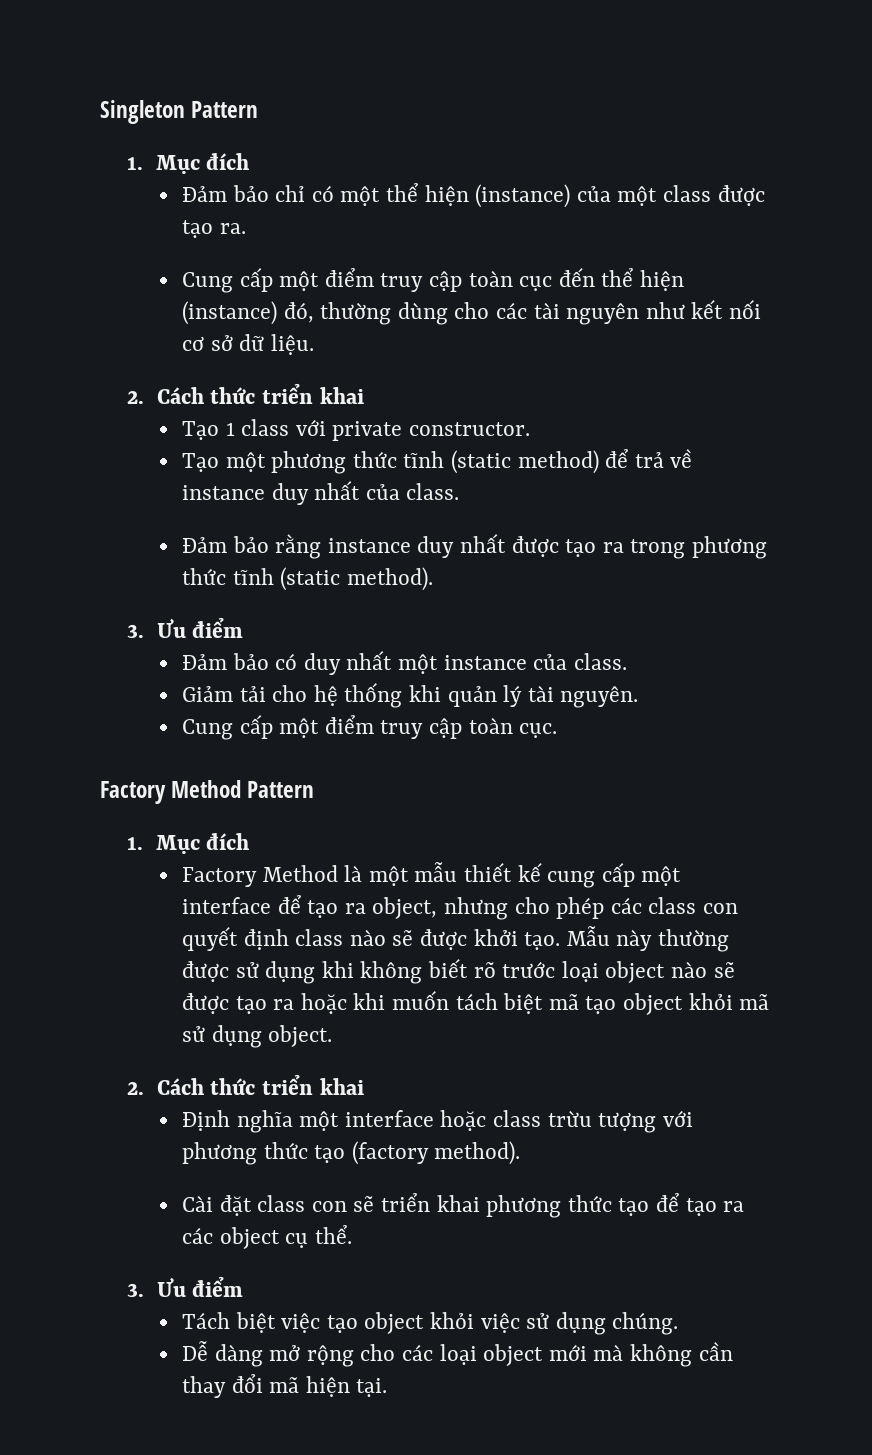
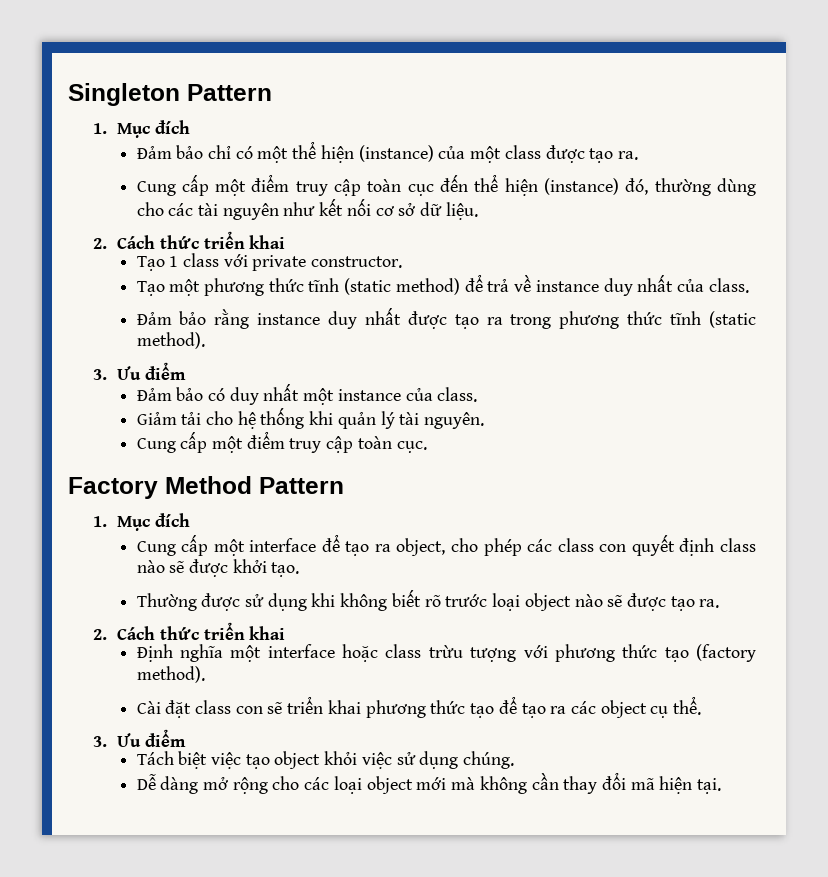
- Factory Method là một mẫu thiết kế cung cấp một interface để tạo ra object, nhưng cho phép các class con quyết định class nào sẽ được khởi tạo. Mẫu này thường được sử dụng khi không biết rõ trước loại object nào sẽ được tạo ra hoặc khi muốn tách biệt mã tạo object khỏi mã sử dụng object.
+ Cung cấp một interface để tạo ra object, cho phép các class con quyết định class nào sẽ được khởi tạo.
+ Thường được sử dụng khi không biết rõ trước loại object nào sẽ được tạo ra.

